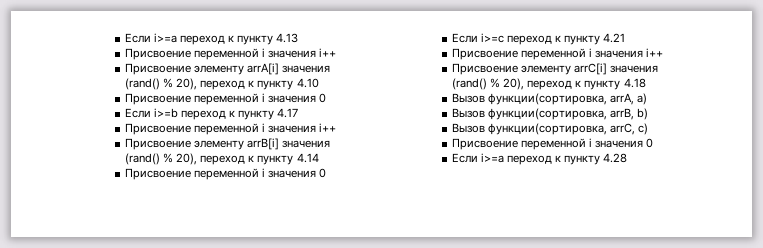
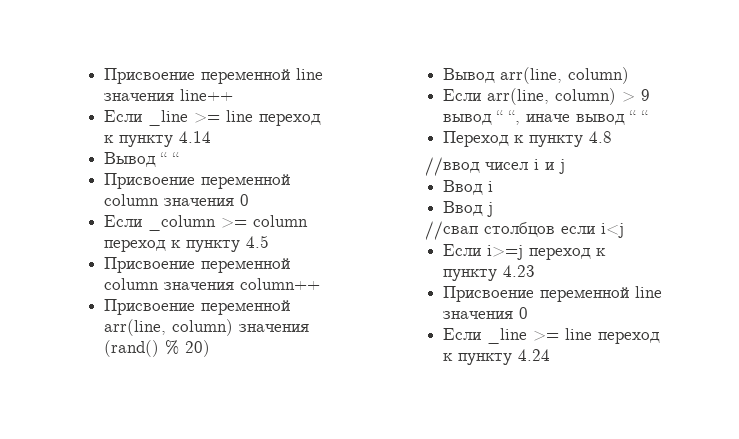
- Если i>=a переход к пункту 4.13
- Присвоение переменной i значения i++
- Присвоение элементу arrA[i] значения (rand() % 20), переход к пункту 4.10
- Присвоение переменной i значения 0
- Если i>=b переход к пункту 4.17
- Присвоение переменной i значения i++
- Присвоение элементу arrB[i] значения (rand() % 20), переход к пункту 4.14
- Присвоение переменной i значения 0
- Если i>=c переход к пункту 4.21
- Присвоение переменной i значения i++
- Присвоение элементу arrC[i] значения (rand() % 20), переход к пункту 4.18
- Вызов функции(сортировка, arrA, a)
- Вызов функции(сортировка, arrB, b)
- Вызов функции(сортировка, arrC, c)
- Присвоение переменной i значения 0
- Если i>=a переход к пункту 4.28
+ Присвоение переменной line значения line++
+ Если _line >= line переход к пункту 4.14
+ Вывод “ “
+ Присвоение переменной column значения 0
+ Если _column >= column переход к пункту 4.5
+ Присвоение переменной column значения column++
+ Присвоение переменной arr(line, column) значения (rand() % 20)
+ Вывод arr(line, column)
+ Если arr(line, column) > 9 вывод “ “, иначе вывод “ “
+ Переход к пункту 4.8
+ //ввод чисел i и j
+ Ввод i
+ Ввод j
+ //свап столбцов если i<j
+ Если i>=j переход к пункту 4.23
+ Присвоение переменной line значения 0
+ Если _line >= line переход к пункту 4.24

